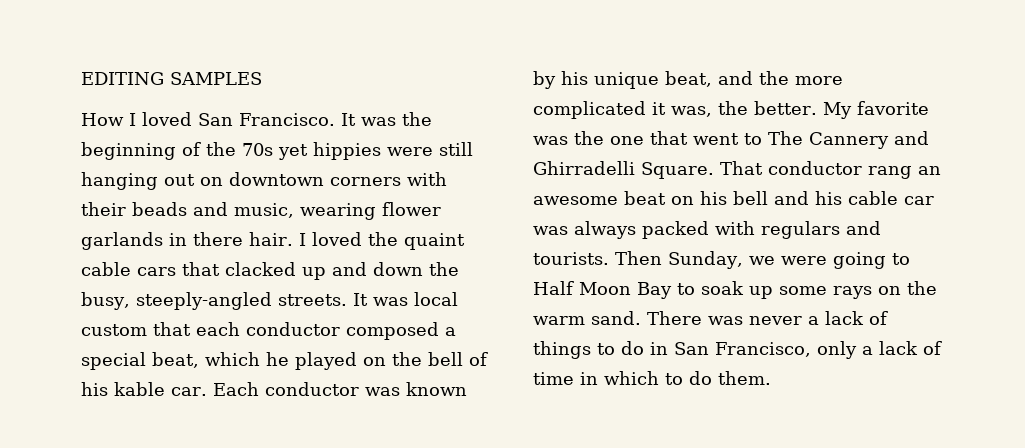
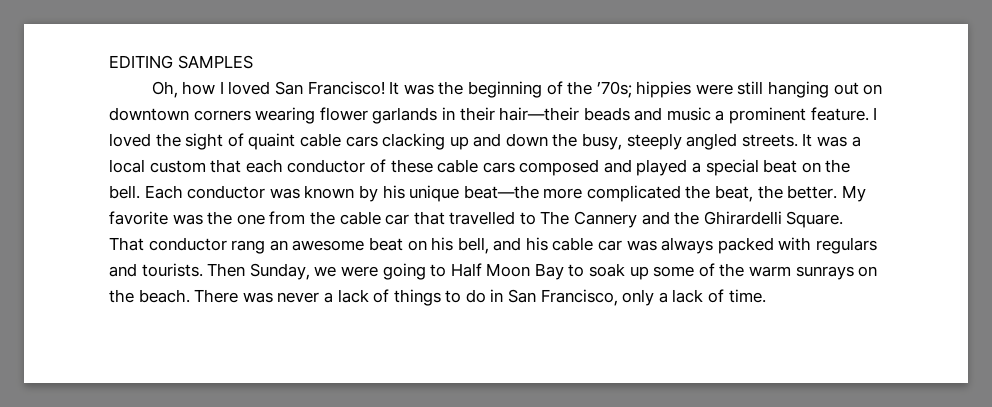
- How I loved San Francisco.
+ Oh, how I loved San Francisco!
- It was the beginning of the 70s yet hippies were still hanging out on downtown corners with their beads and music, wearing flower garlands in there hair.
+ It was the beginning of the ’70s; hippies were still hanging out on downtown corners wearing flower garlands in their hair—their beads and music a prominent feature.
- I loved the quaint cable cars that clacked up and down the busy, steeply-angled streets.
+ I loved the sight of quaint cable cars clacking up and down the busy, steeply angled streets.
- It was local custom that each conductor composed a special beat, which he played on the bell of his kable car.
+ It was a local custom that each conductor of these cable cars composed and played a special beat on the bell.
- Each conductor was known by his unique beat, and the more complicated it was, the better.
+ Each conductor was known by his unique beat—the more complicated the beat, the better.
- My favorite was the one that went to The Cannery and Ghirradelli Square.
+ My favorite was the one from the cable car that travelled to The Cannery and the Ghirardelli Square.
- That conductor rang an awesome beat on his bell and his cable car was always packed with regulars and tourists.
+ That conductor rang an awesome beat on his bell, and his cable car was always packed with regulars and tourists.
- Then Sunday, we were going to Half Moon Bay to soak up some rays on the warm sand.
+ Then Sunday, we were going to Half Moon Bay to soak up some of the warm sunrays on the beach.
- There was never a lack of things to do in San Francisco, only a lack of time in which to do them.
+ There was never a lack of things to do in San Francisco, only a lack of time.

